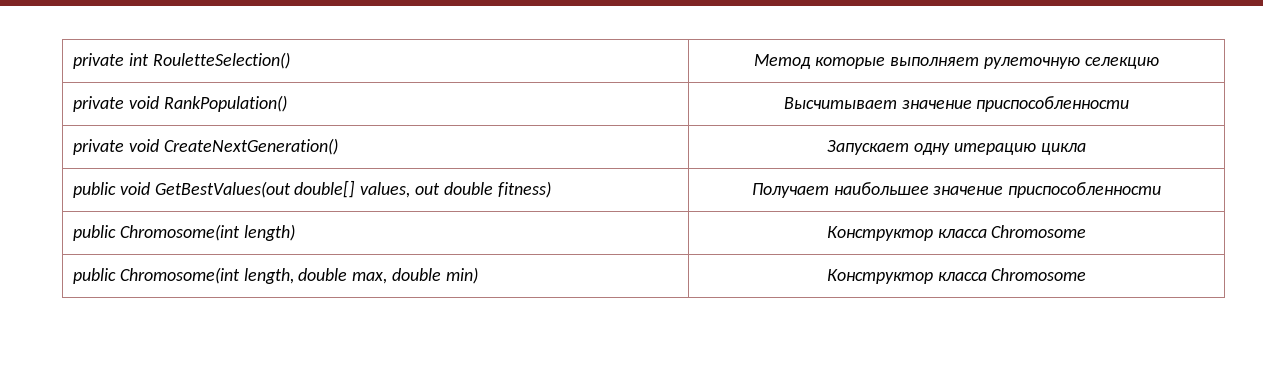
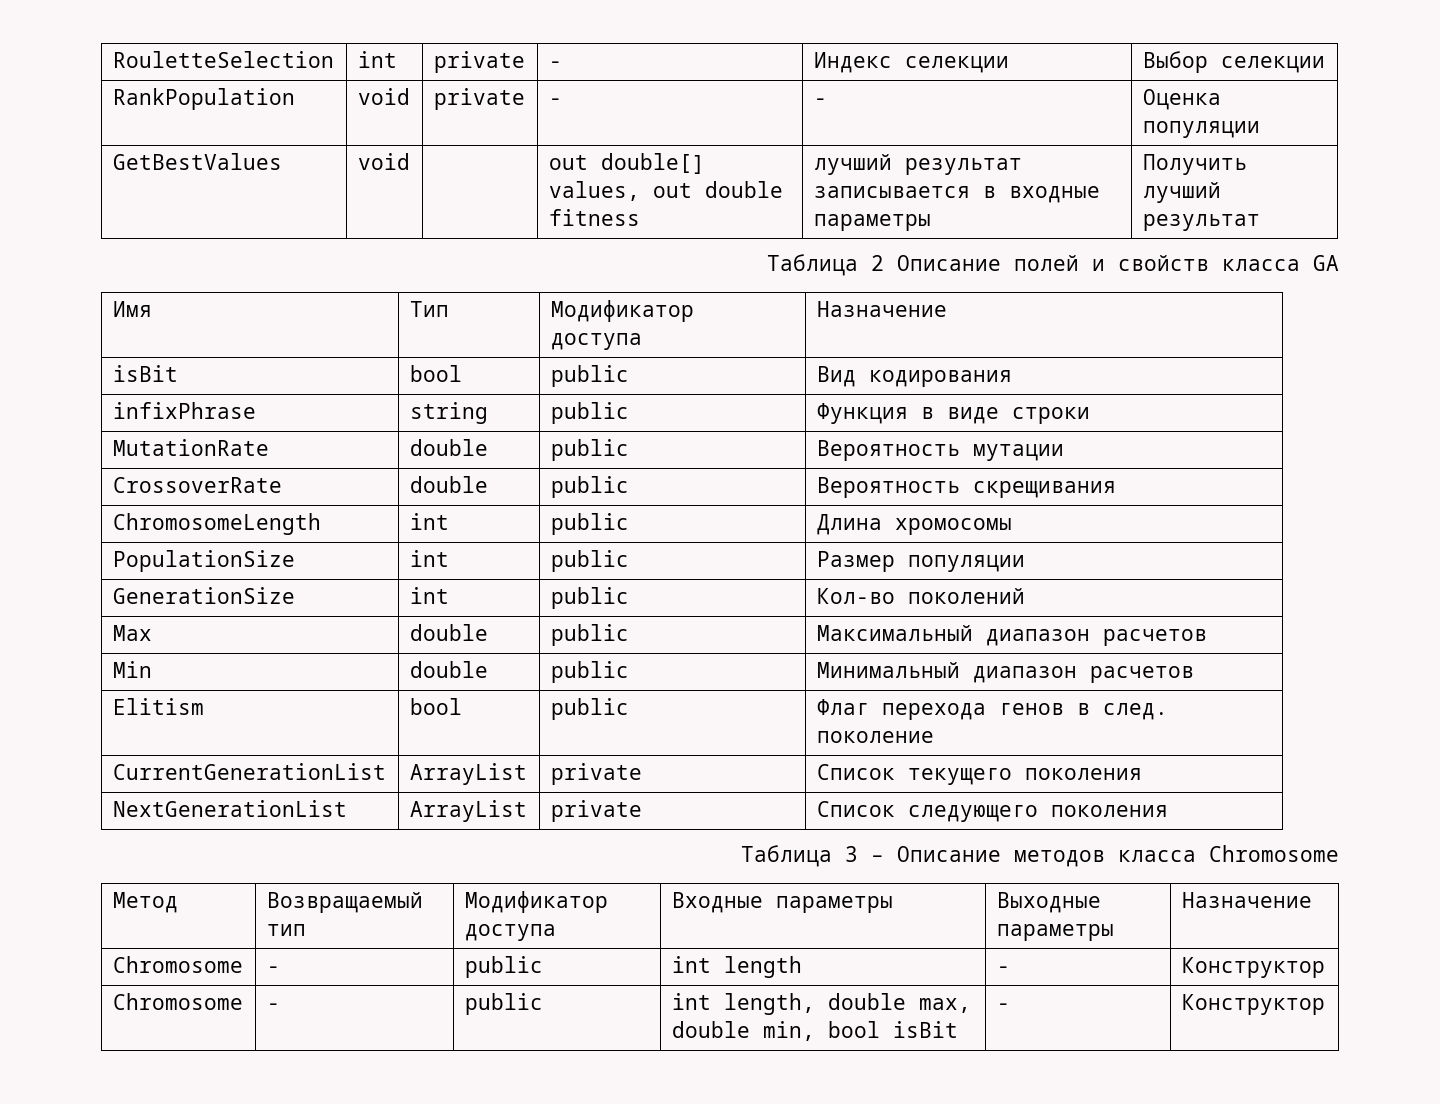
- private int RouletteSelection() | Метод которые выполняет рулеточную селекцию
- private void RankPopulation() | Высчитывает значение приспособленности
- private void CreateNextGeneration() | Запускает одну итерацию цикла
- public void GetBestValues(out double[] values, out double fitness) | Получает наибольшее значение приспособленности
- public Chromosome(int length) | Конструктор класса Chromosome
- public Chromosome(int length, double max, double min) | Конструктор класса Chromosome
+ RouletteSelection | int | private | - | Индекс селекции | Выбор селекции
+ RankPopulation | void | private | - | - | Оценка популяции
+ GetBestValues | void | | out double[] values, out double fitness | лучший результат записывается в входные параметры | Получить лучший результат
+ Таблица 2 Описание полей и свойств класса GA
+ Имя | Тип | Модификатор доступа | Назначение
+ isBit | bool | public | Вид кодирования
+ infixPhrase | string | public | Функция в виде строки
+ MutationRate | double | public | Вероятность мутации
+ CrossoverRate | double | public | Вероятность скрещивания
+ ChromosomeLength | int | public | Длина хромосомы
+ PopulationSize | int | public | Размер популяции
+ GenerationSize | int | public | Кол-во поколений
+ Max | double | public | Максимальный диапазон расчетов
+ Min | double | public | Минимальный диапазон расчетов
+ Elitism | bool | public | Флаг перехода генов в след. поколение
+ CurrentGenerationList | ArrayList | private | Список текущего поколения
+ NextGenerationList | ArrayList | private | Список следующего поколения
+ Таблица 3 – Описание методов класса Chromosome
+ Метод | Возвращаемый тип | Модификатор доступа | Входные параметры | Выходные параметры | Назначение
+ Chromosome | - | public | int length | - | Конструктор
+ Chromosome | - | public | int length, double max, double min, bool isBit | - | Конструктор

